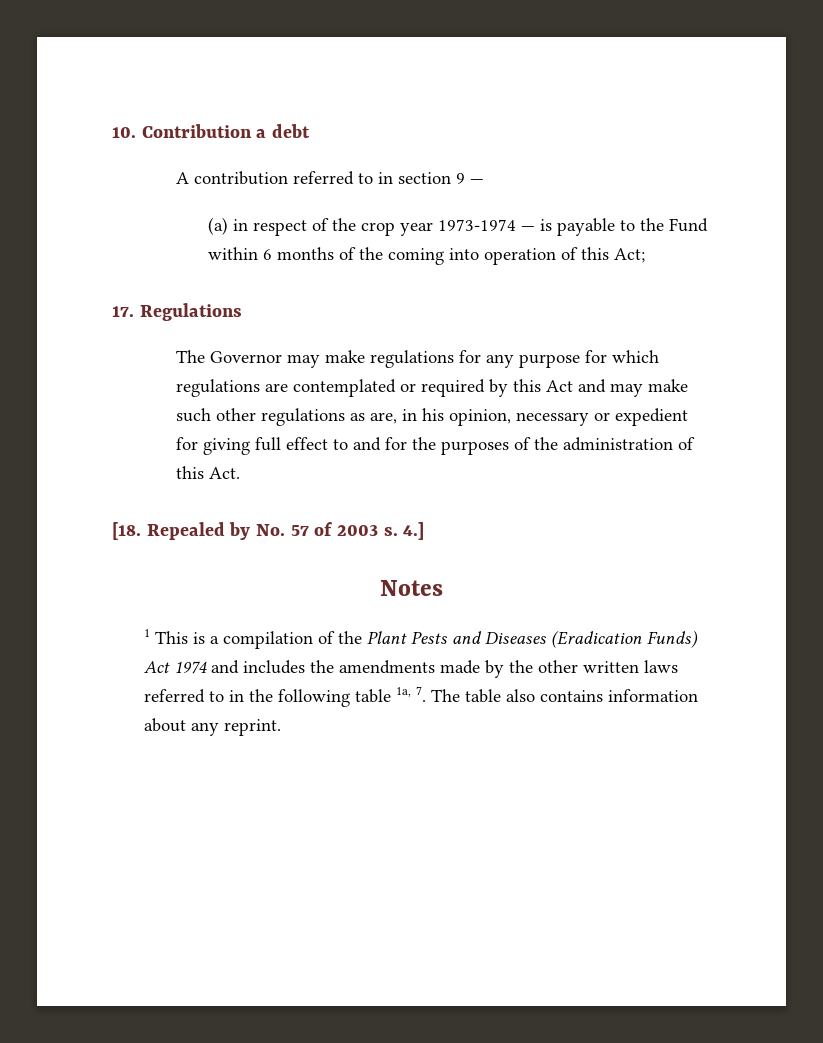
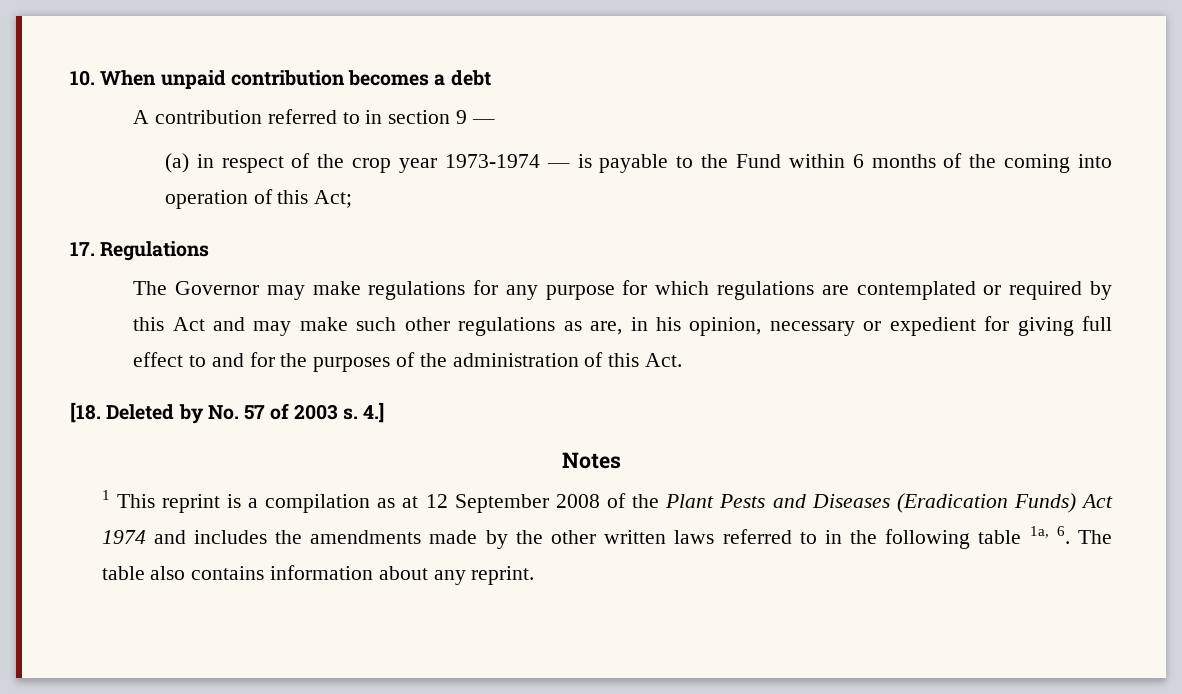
- 10. Contribution a debt
+ 10. When unpaid contribution becomes a debt
- [18. Repealed by No. 57 of 2003 s.
+ [18. Deleted by No. 57 of 2003 s.
- 1 This is a compilation of the Plant Pests and Diseases (Eradication Funds) Act 1974 and includes the amendments made by the other written laws referred to in the following table 1a, 7. The table also contains information about any reprint.
+ 1 This reprint is a compilation as at 12 September 2008 of the Plant Pests and Diseases (Eradication Funds) Act 1974 and includes the amendments made by the other written laws referred to in the following table 1a, 6. The table also contains information about any reprint.

